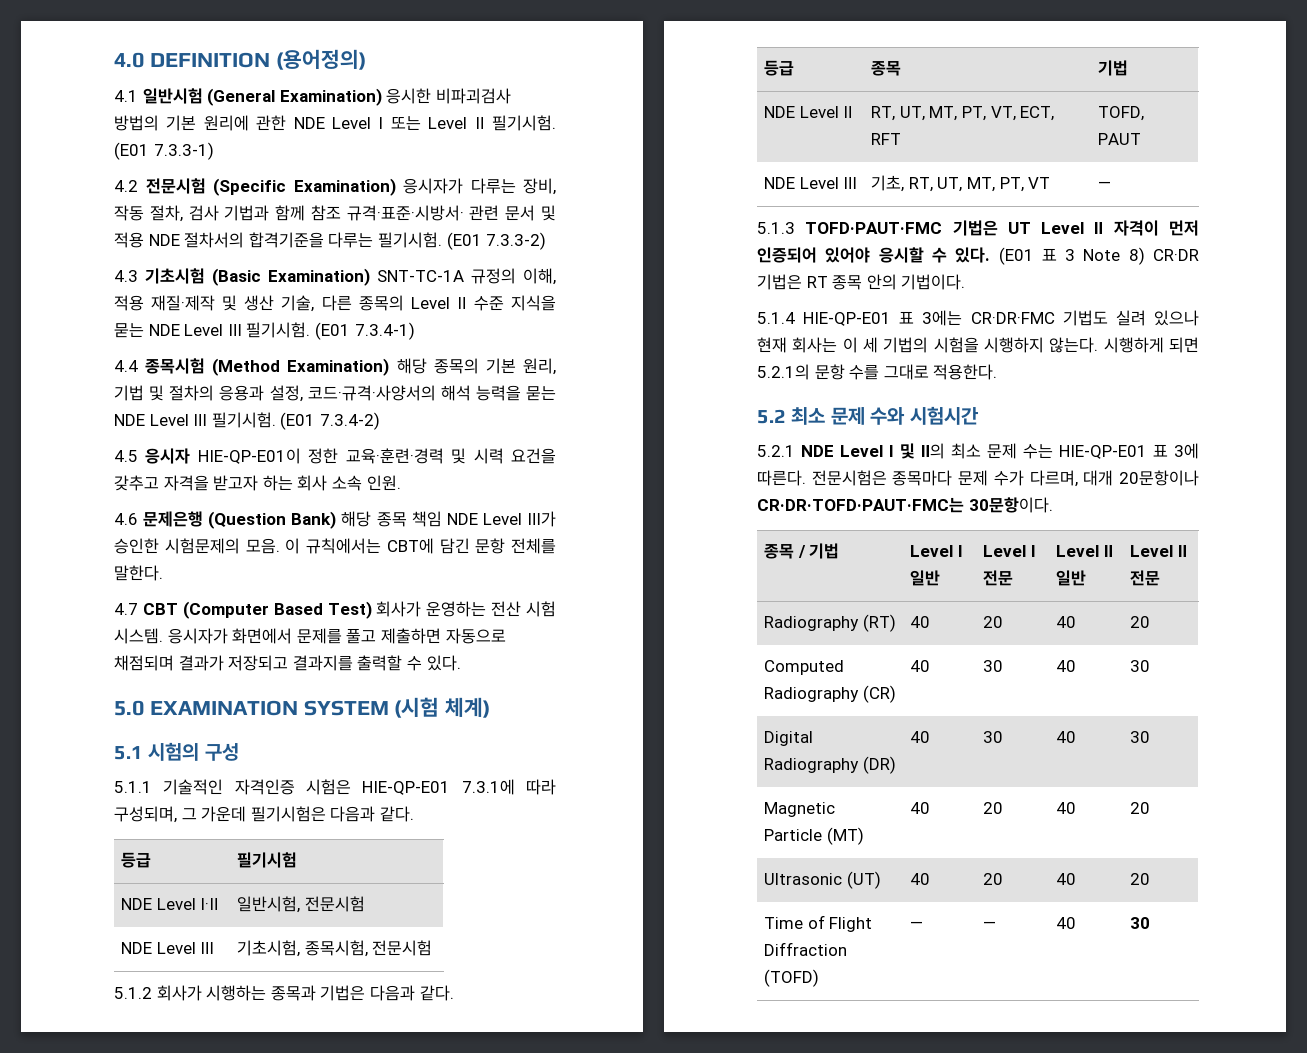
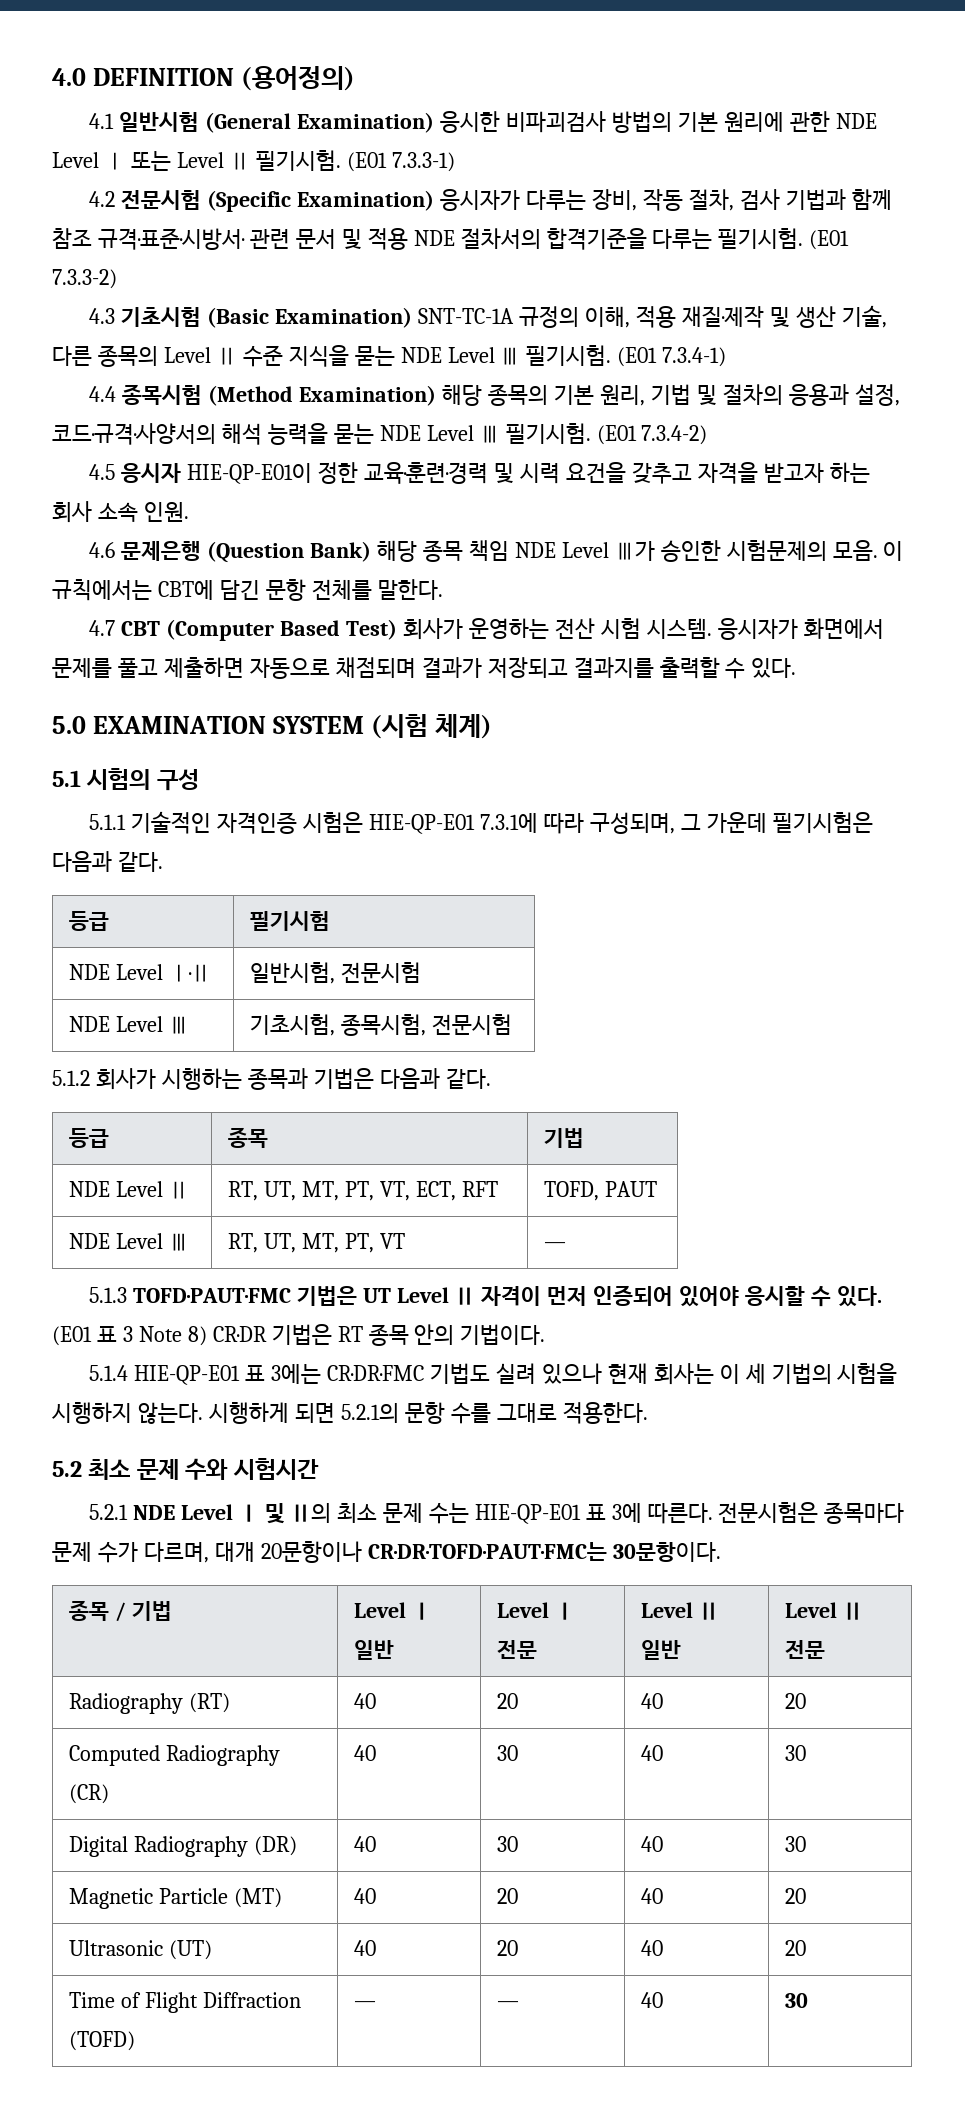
- NDE Level Ⅲ | 기초, RT, UT, MT, PT, VT | —
+ NDE Level Ⅲ | RT, UT, MT, PT, VT | —

